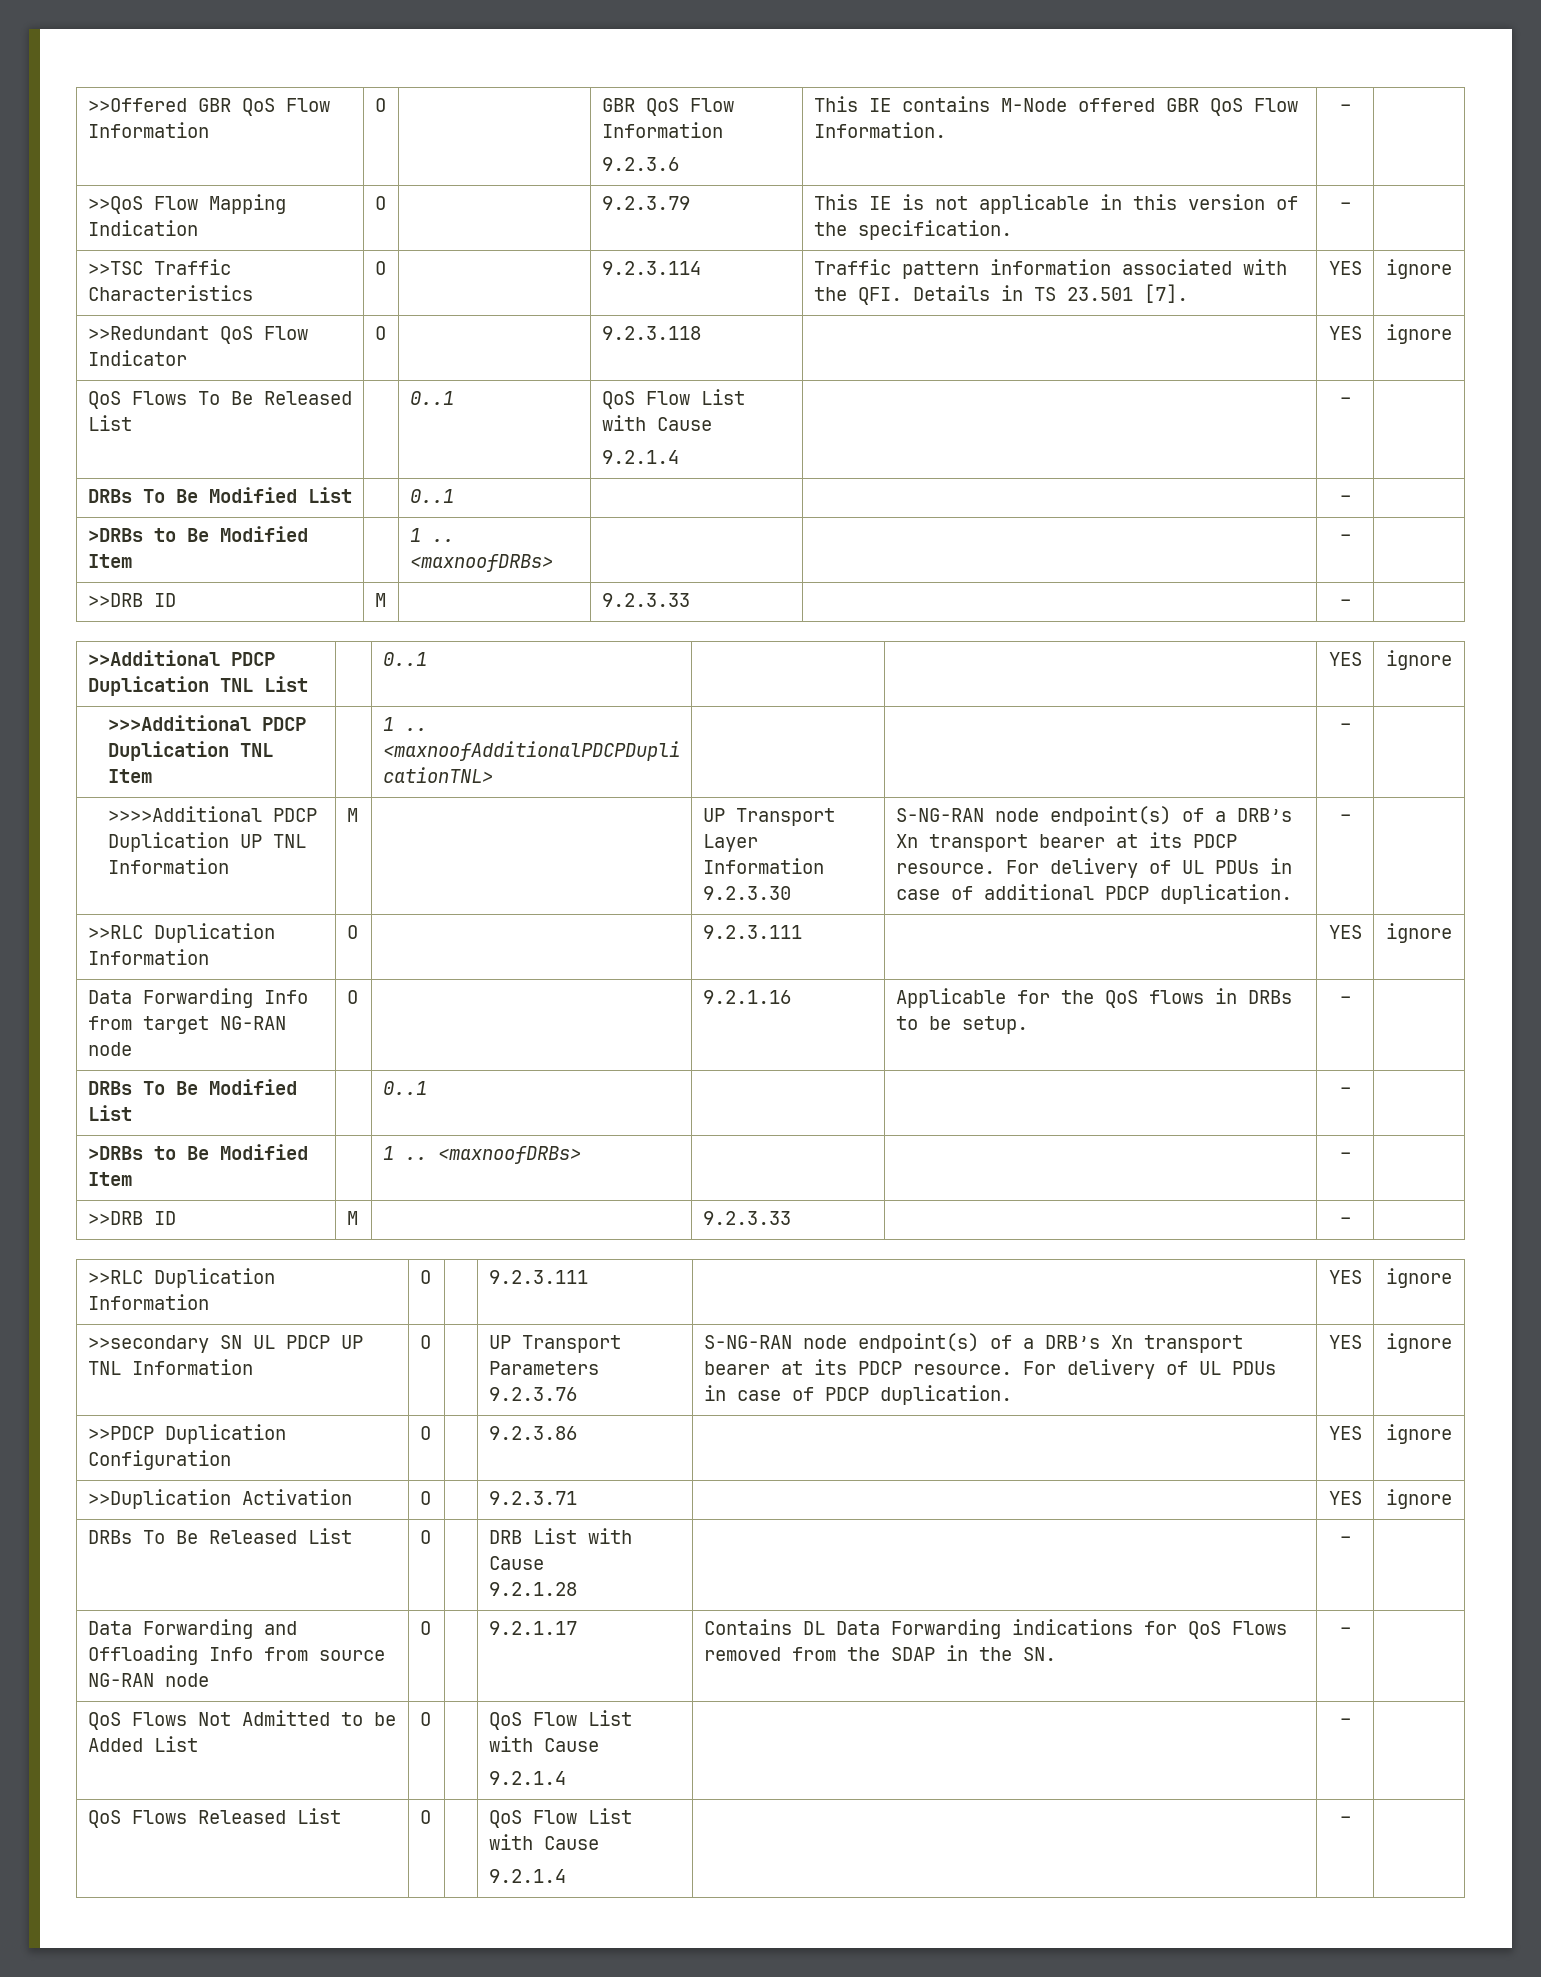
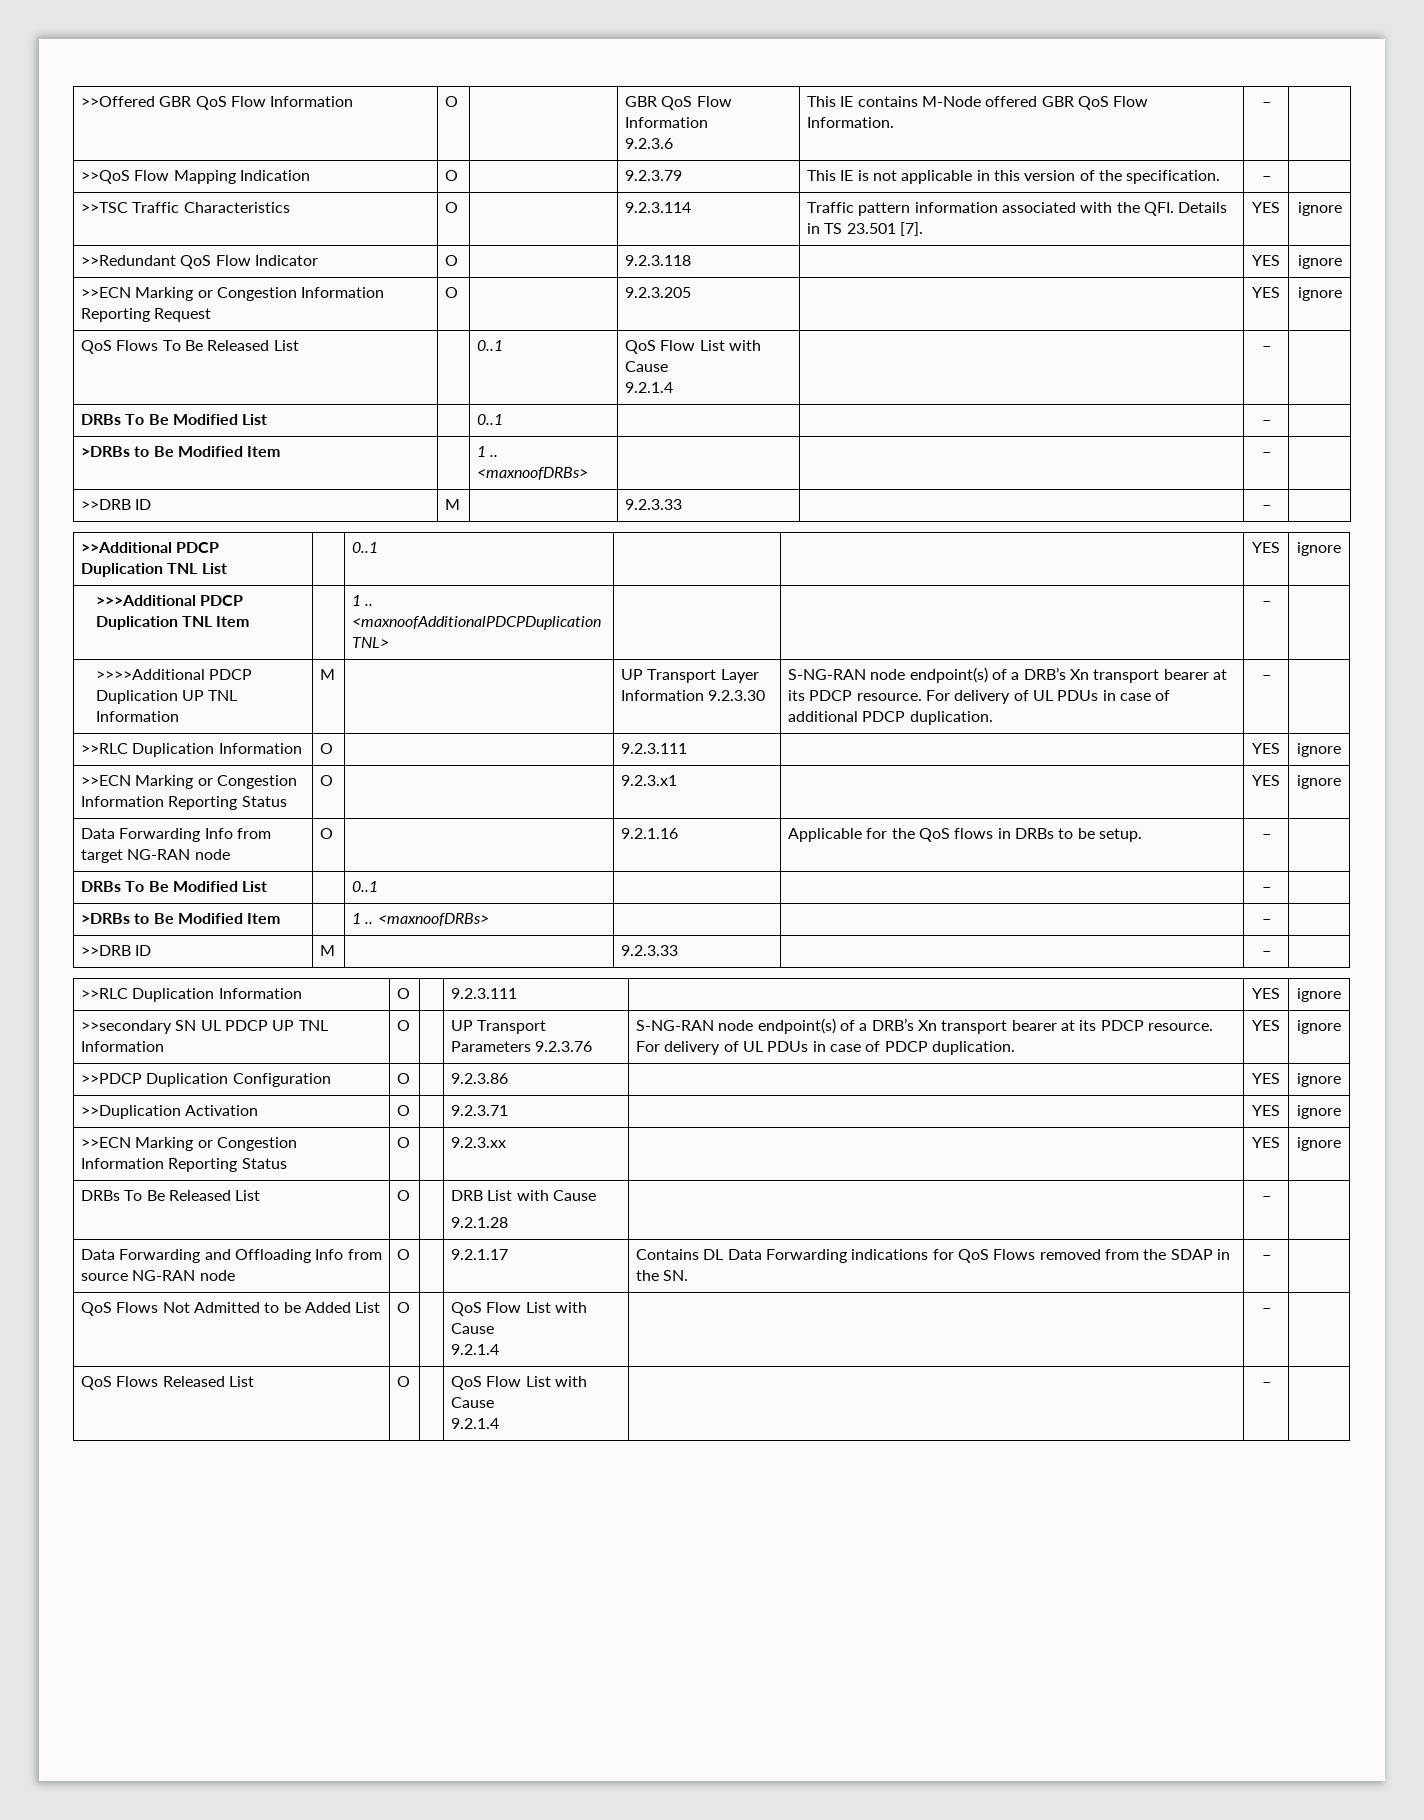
+ >>ECN Marking or Congestion Information Reporting Request | O | | 9.2.3.205 | | YES | ignore
+ >>ECN Marking or Congestion Information Reporting Status | O | | 9.2.3.x1 | | YES | ignore
+ >>ECN Marking or Congestion Information Reporting Status | O | | 9.2.3.xx | | YES | ignore

